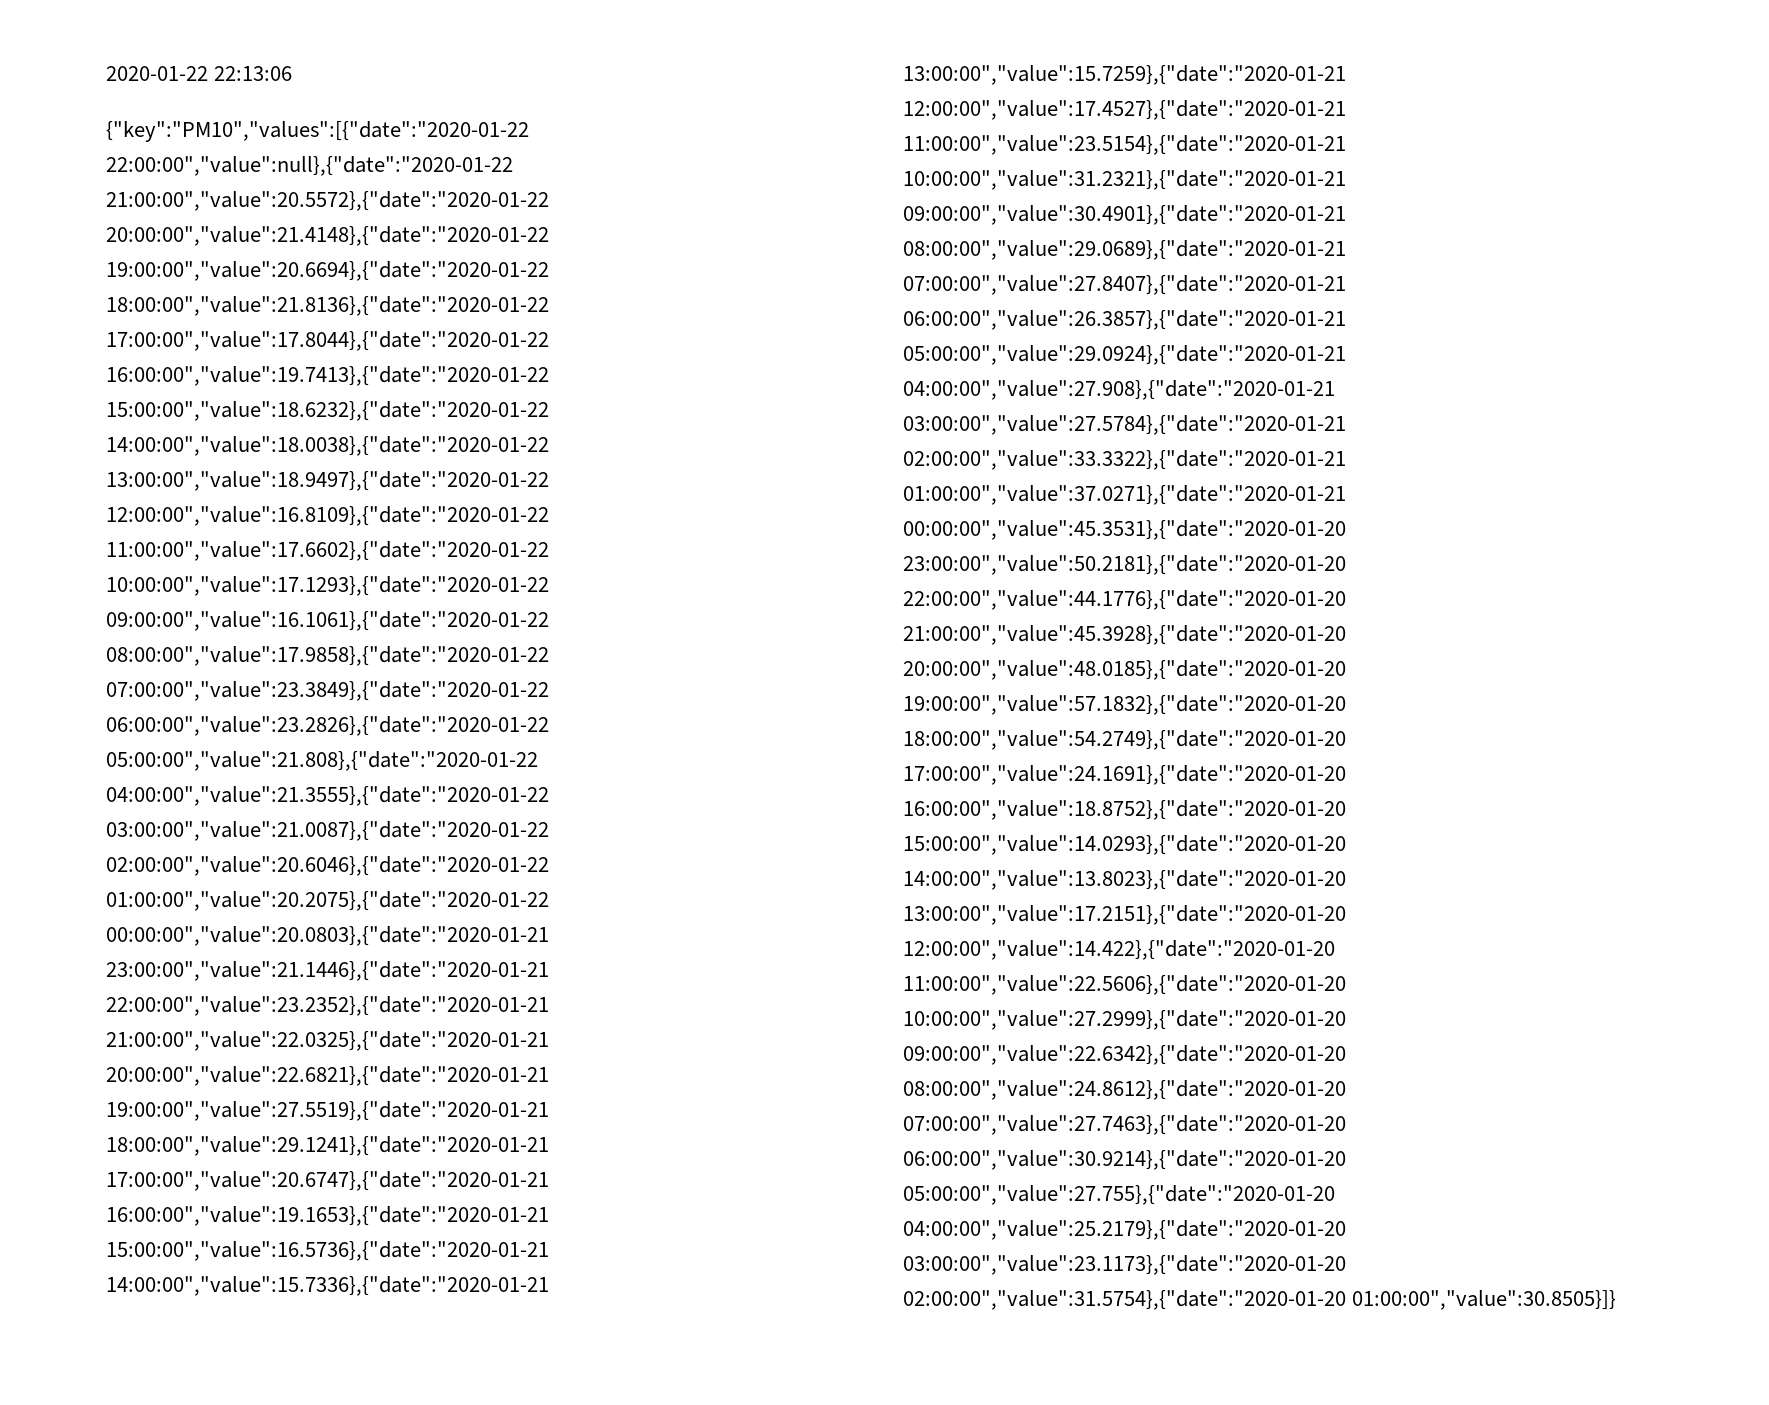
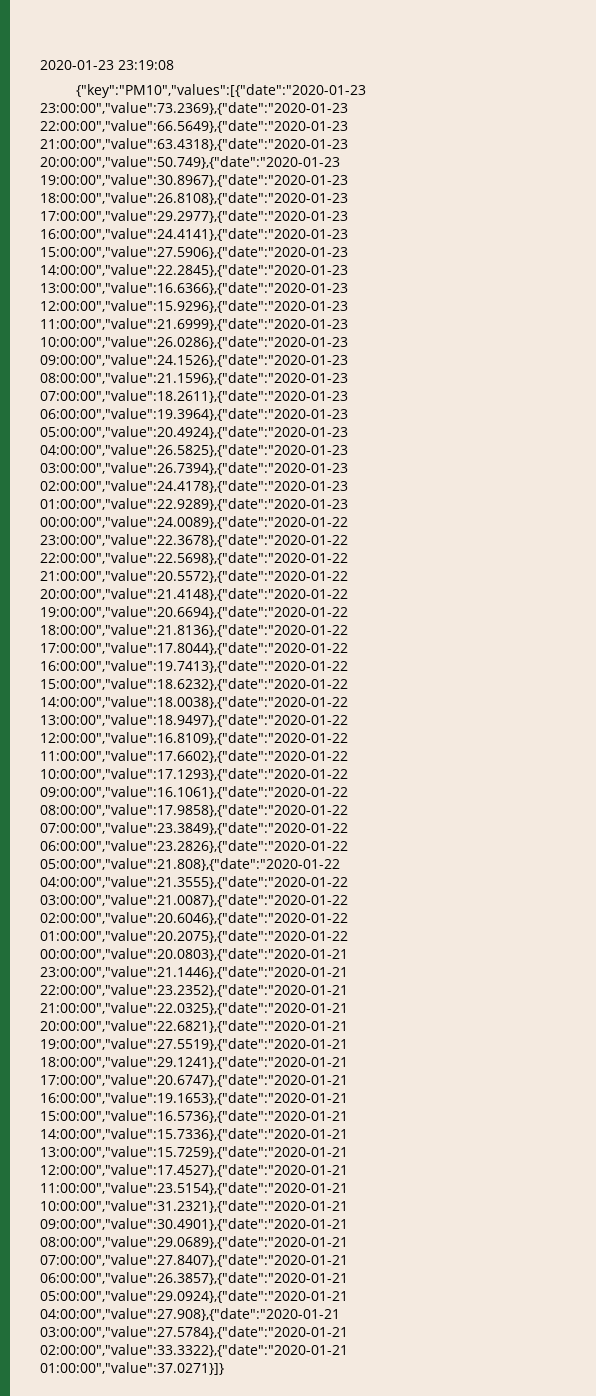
- 2020-01-22 22:13:06
- {"key":"PM10","values":[{"date":"2020-01-22 22:00:00","value":null},{"date":"2020-01-22 21:00:00","value":20.5572},{"date":"2020-01-22 20:00:00","value":21.4148},{"date":"2020-01-22 19:00:00","value":20.6694},{"date":"2020-01-22 18:00:00","value":21.8136},{"date":"2020-01-22 17:00:00","value":17.8044},{"date":"2020-01-22 16:00:00","value":19.7413},{"date":"2020-01-22 15:00:00","value":18.6232},{"date":"2020-01-22 14:00:00","value":18.0038},{"date":"2020-01-22 13:00:00","value":18.9497},{"date":"2020-01-22 12:00:00","value":16.8109},{"date":"2020-01-22 11:00:00","value":17.6602},{"date":"2020-01-22 10:00:00","value":17.1293},{"date":"2020-01-22 09:00:00","value":16.1061},{"date":"2020-01-22 08:00:00","value":17.9858},{"date":"2020-01-22 07:00:00","value":23.3849},{"date":"2020-01-22 06:00:00","value":23.2826},{"date":"2020-01-22 05:00:00","value":21.808},{"date":"2020-01-22 04:00:00","value":21.3555},{"date":"2020-01-22 03:00:00","value":21.0087},{"date":"2020-01-22 02:00:00","value":20.6046},{"date":"2020-01-22 01:00:00","value":20.2075},{"date":"2020-01-22 00:00:00","value":20.0803},{"date":"2020-01-21 23:00:00","value":21.1446},{"date":"2020-01-21 22:00:00","value":23.2352},{"date":"2020-01-21 21:00:00","value":22.0325},{"date":"2020-01-21 20:00:00","value":22.6821},{"date":"2020-01-21 19:00:00","value":27.5519},{"date":"2020-01-21 18:00:00","value":29.1241},{"date":"2020-01-21 17:00:00","value":20.6747},{"date":"2020-01-21 16:00:00","value":19.1653},{"date":"2020-01-21 15:00:00","value":16.5736},{"date":"2020-01-21 14:00:00","value":15.7336},{"date":"2020-01-21 13:00:00","value":15.7259},{"date":"2020-01-21 12:00:00","value":17.4527},{"date":"2020-01-21 11:00:00","value":23.5154},{"date":"2020-01-21 10:00:00","value":31.2321},{"date":"2020-01-21 09:00:00","value":30.4901},{"date":"2020-01-21 08:00:00","value":29.0689},{"date":"2020-01-21 07:00:00","value":27.8407},{"date":"2020-01-21 06:00:00","value":26.3857},{"date":"2020-01-21 05:00:00","value":29.0924},{"date":"2020-01-21 04:00:00","value":27.908},{"date":"2020-01-21 03:00:00","value":27.5784},{"date":"2020-01-21 02:00:00","value":33.3322},{"date":"2020-01-21 01:00:00","value":37.0271},{"date":"2020-01-21 00:00:00","value":45.3531},{"date":"2020-01-20 23:00:00","value":50.2181},{"date":"2020-01-20 22:00:00","value":44.1776},{"date":"2020-01-20 21:00:00","value":45.3928},{"date":"2020-01-20 20:00:00","value":48.0185},{"date":"2020-01-20 19:00:00","value":57.1832},{"date":"2020-01-20 18:00:00","value":54.2749},{"date":"2020-01-20 17:00:00","value":24.1691},{"date":"2020-01-20 16:00:00","value":18.8752},{"date":"2020-01-20 15:00:00","value":14.0293},{"date":"2020-01-20 14:00:00","value":13.8023},{"date":"2020-01-20 13:00:00","value":17.2151},{"date":"2020-01-20 12:00:00","value":14.422},{"date":"2020-01-20 11:00:00","value":22.5606},{"date":"2020-01-20 10:00:00","value":27.2999},{"date":"2020-01-20 09:00:00","value":22.6342},{"date":"2020-01-20 08:00:00","value":24.8612},{"date":"2020-01-20 07:00:00","value":27.7463},{"date":"2020-01-20 06:00:00","value":30.9214},{"date":"2020-01-20 05:00:00","value":27.755},{"date":"2020-01-20 04:00:00","value":25.2179},{"date":"2020-01-20 03:00:00","value":23.1173},{"date":"2020-01-20 02:00:00","value":31.5754},{"date":"2020-01-20 01:00:00","value":30.8505}]}
+ 2020-01-23 23:19:08
+ {"key":"PM10","values":[{"date":"2020-01-23 23:00:00","value":73.2369},{"date":"2020-01-23 22:00:00","value":66.5649},{"date":"2020-01-23 21:00:00","value":63.4318},{"date":"2020-01-23 20:00:00","value":50.749},{"date":"2020-01-23 19:00:00","value":30.8967},{"date":"2020-01-23 18:00:00","value":26.8108},{"date":"2020-01-23 17:00:00","value":29.2977},{"date":"2020-01-23 16:00:00","value":24.4141},{"date":"2020-01-23 15:00:00","value":27.5906},{"date":"2020-01-23 14:00:00","value":22.2845},{"date":"2020-01-23 13:00:00","value":16.6366},{"date":"2020-01-23 12:00:00","value":15.9296},{"date":"2020-01-23 11:00:00","value":21.6999},{"date":"2020-01-23 10:00:00","value":26.0286},{"date":"2020-01-23 09:00:00","value":24.1526},{"date":"2020-01-23 08:00:00","value":21.1596},{"date":"2020-01-23 07:00:00","value":18.2611},{"date":"2020-01-23 06:00:00","value":19.3964},{"date":"2020-01-23 05:00:00","value":20.4924},{"date":"2020-01-23 04:00:00","value":26.5825},{"date":"2020-01-23 03:00:00","value":26.7394},{"date":"2020-01-23 02:00:00","value":24.4178},{"date":"2020-01-23 01:00:00","value":22.9289},{"date":"2020-01-23 00:00:00","value":24.0089},{"date":"2020-01-22 23:00:00","value":22.3678},{"date":"2020-01-22 22:00:00","value":22.5698},{"date":"2020-01-22 21:00:00","value":20.5572},{"date":"2020-01-22 20:00:00","value":21.4148},{"date":"2020-01-22 19:00:00","value":20.6694},{"date":"2020-01-22 18:00:00","value":21.8136},{"date":"2020-01-22 17:00:00","value":17.8044},{"date":"2020-01-22 16:00:00","value":19.7413},{"date":"2020-01-22 15:00:00","value":18.6232},{"date":"2020-01-22 14:00:00","value":18.0038},{"date":"2020-01-22 13:00:00","value":18.9497},{"date":"2020-01-22 12:00:00","value":16.8109},{"date":"2020-01-22 11:00:00","value":17.6602},{"date":"2020-01-22 10:00:00","value":17.1293},{"date":"2020-01-22 09:00:00","value":16.1061},{"date":"2020-01-22 08:00:00","value":17.9858},{"date":"2020-01-22 07:00:00","value":23.3849},{"date":"2020-01-22 06:00:00","value":23.2826},{"date":"2020-01-22 05:00:00","value":21.808},{"date":"2020-01-22 04:00:00","value":21.3555},{"date":"2020-01-22 03:00:00","value":21.0087},{"date":"2020-01-22 02:00:00","value":20.6046},{"date":"2020-01-22 01:00:00","value":20.2075},{"date":"2020-01-22 00:00:00","value":20.0803},{"date":"2020-01-21 23:00:00","value":21.1446},{"date":"2020-01-21 22:00:00","value":23.2352},{"date":"2020-01-21 21:00:00","value":22.0325},{"date":"2020-01-21 20:00:00","value":22.6821},{"date":"2020-01-21 19:00:00","value":27.5519},{"date":"2020-01-21 18:00:00","value":29.1241},{"date":"2020-01-21 17:00:00","value":20.6747},{"date":"2020-01-21 16:00:00","value":19.1653},{"date":"2020-01-21 15:00:00","value":16.5736},{"date":"2020-01-21 14:00:00","value":15.7336},{"date":"2020-01-21 13:00:00","value":15.7259},{"date":"2020-01-21 12:00:00","value":17.4527},{"date":"2020-01-21 11:00:00","value":23.5154},{"date":"2020-01-21 10:00:00","value":31.2321},{"date":"2020-01-21 09:00:00","value":30.4901},{"date":"2020-01-21 08:00:00","value":29.0689},{"date":"2020-01-21 07:00:00","value":27.8407},{"date":"2020-01-21 06:00:00","value":26.3857},{"date":"2020-01-21 05:00:00","value":29.0924},{"date":"2020-01-21 04:00:00","value":27.908},{"date":"2020-01-21 03:00:00","value":27.5784},{"date":"2020-01-21 02:00:00","value":33.3322},{"date":"2020-01-21 01:00:00","value":37.0271}]}

